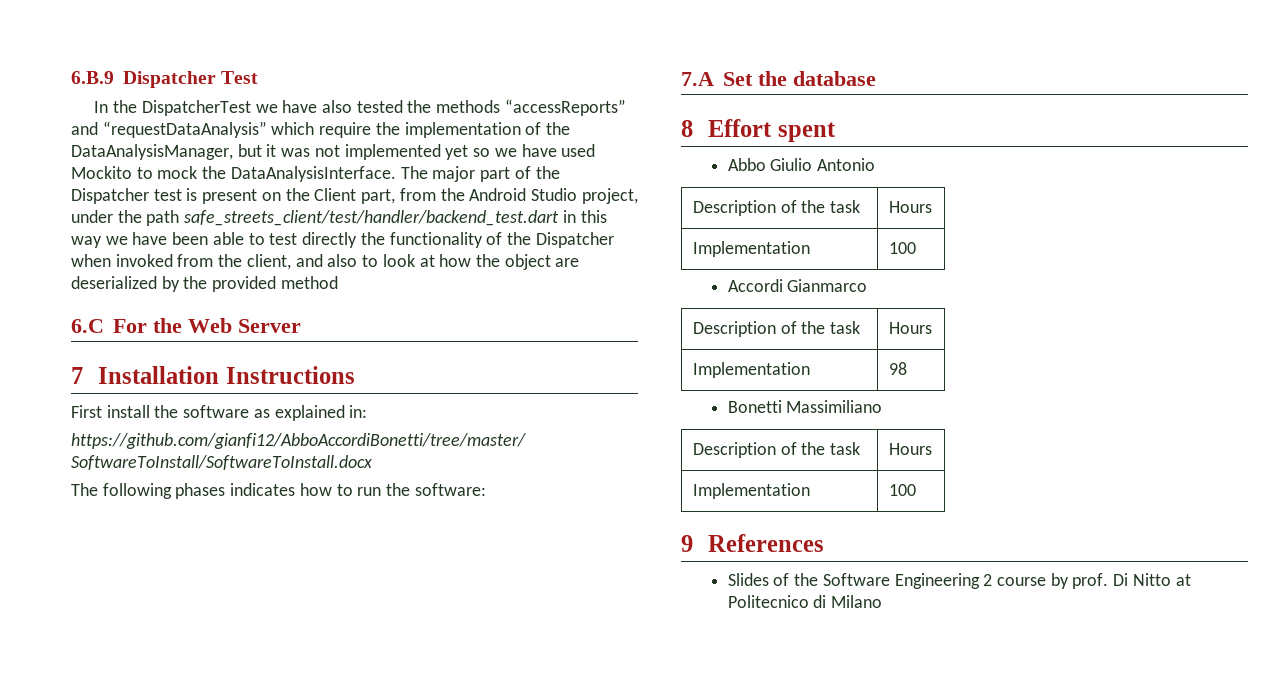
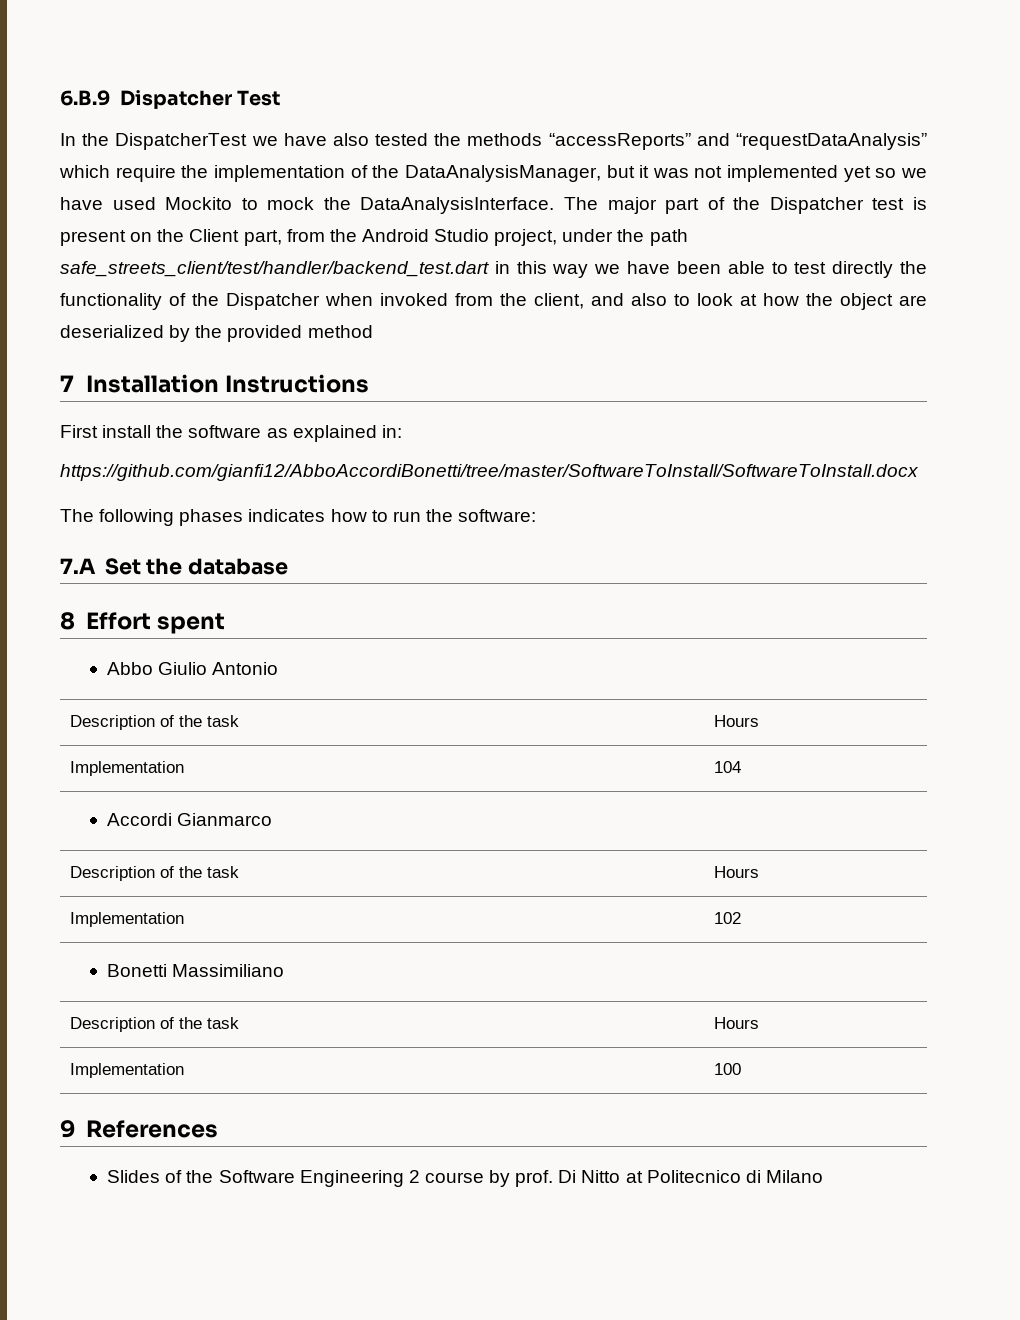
- 6.C For the Web Server
  Abbo Giulio Antonio
  Description of the task | Hours
- Implementation | 100
+ Implementation | 104
- Implementation | 98
+ Implementation | 102

